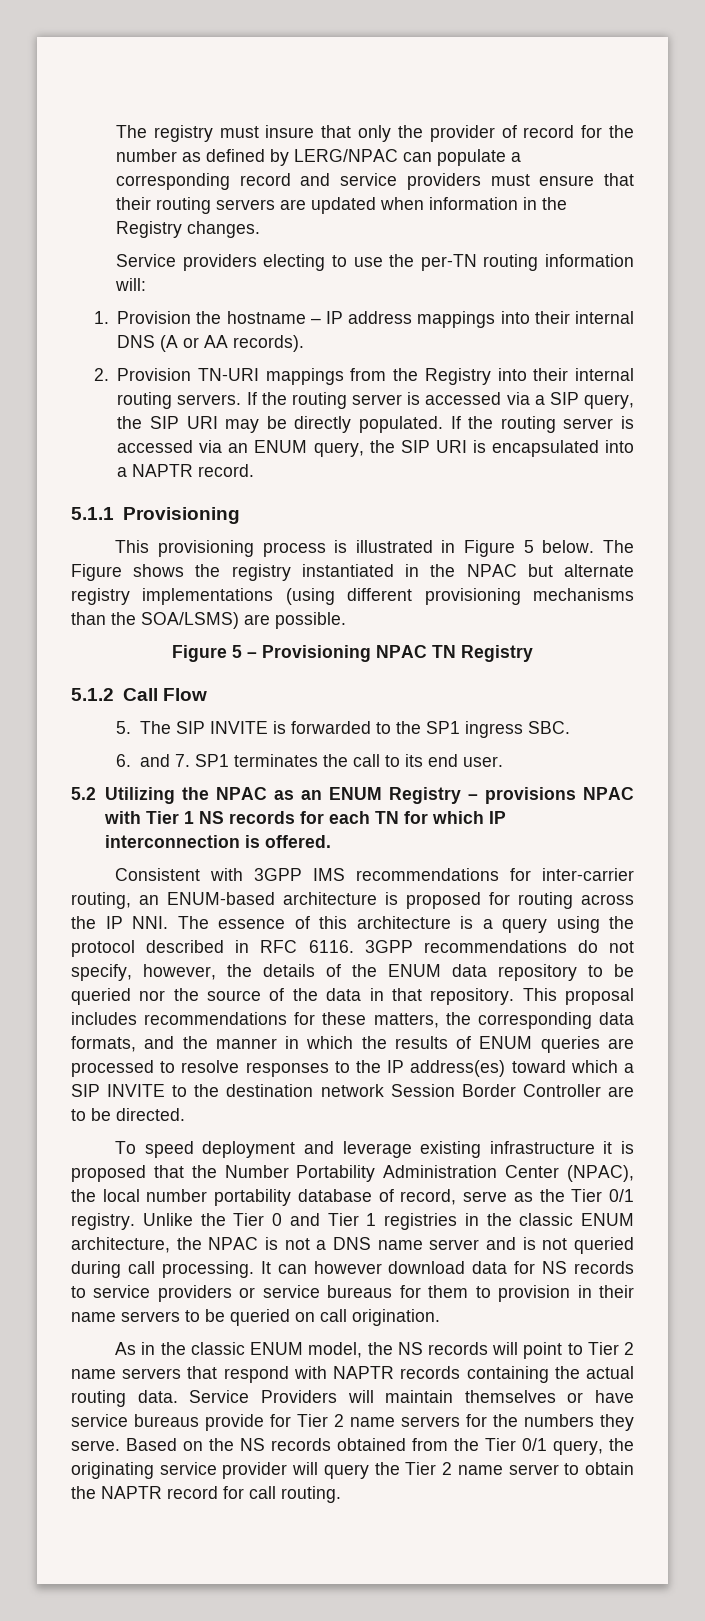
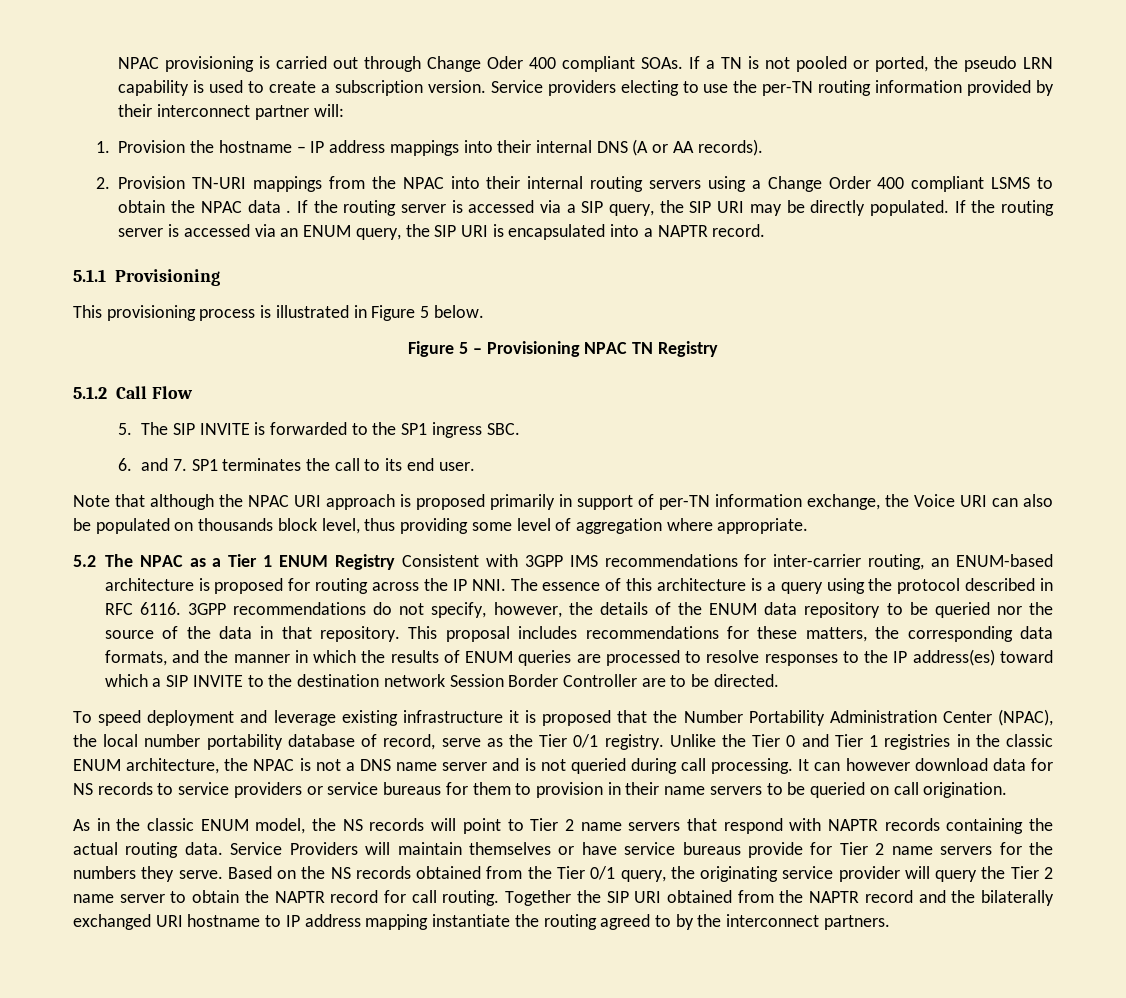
- The registry must insure that only the provider of record for the number as defined by LERG/NPAC can populate a corresponding record and service providers must ensure that their routing servers are updated when information in the Registry changes.
- Service providers electing to use the per-TN routing information will:
+ NPAC provisioning is carried out through Change Oder 400 compliant SOAs. If a TN is not pooled or ported, the pseudo LRN capability is used to create a subscription version. Service providers electing to use the per-TN routing information provided by their interconnect partner will:
- 2. Provision TN-URI mappings from the Registry into their internal routing servers.
+ 2. Provision TN-URI mappings from the NPAC into their internal routing servers using a Change Order 400 compliant LSMS to obtain the NPAC data .
- The Figure shows the registry instantiated in the NPAC but alternate registry implementations (using different provisioning mechanisms than the SOA/LSMS) are possible.
- 5.2 Utilizing the NPAC as an ENUM Registry – provisions NPAC with Tier 1 NS records for each TN for which IP interconnection is offered.
- Consistent with 3GPP IMS recommendations for inter-carrier routing, an ENUM-based architecture is proposed for routing across the IP NNI. The essence of this architecture is a query using the protocol described in RFC 6116.
+ Note that although the NPAC URI approach is proposed primarily in support of per-TN information exchange, the Voice URI can also be populated on thousands block level, thus providing some level of aggregation where appropriate.
+ 5.2 The NPAC as a Tier 1 ENUM Registry Consistent with 3GPP IMS recommendations for inter-carrier routing, an ENUM-based architecture is proposed for routing across the IP NNI. The essence of this architecture is a query using the protocol described in RFC 6116.
+ Together the SIP URI obtained from the NAPTR record and the bilaterally exchanged URI hostname to IP address mapping instantiate the routing agreed to by the interconnect partners.

